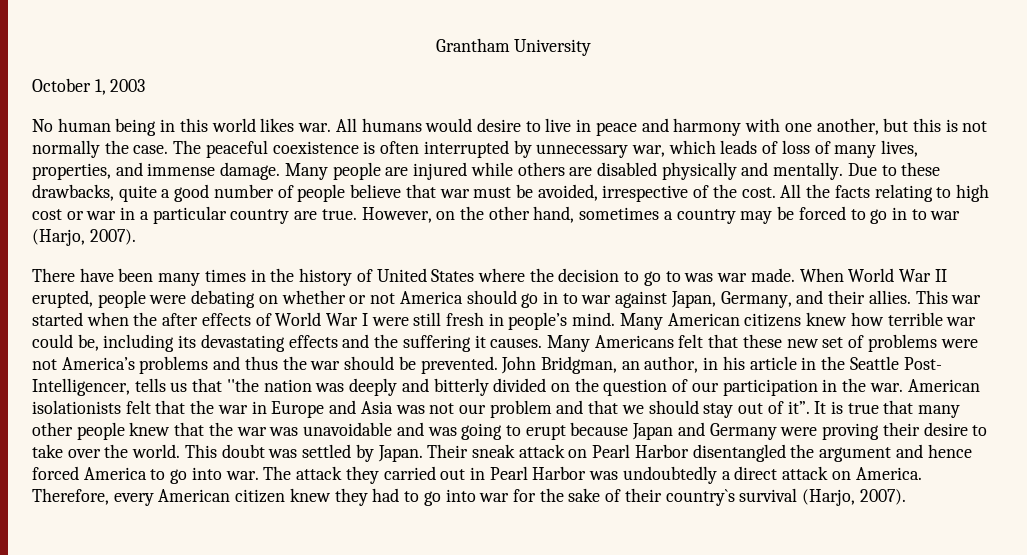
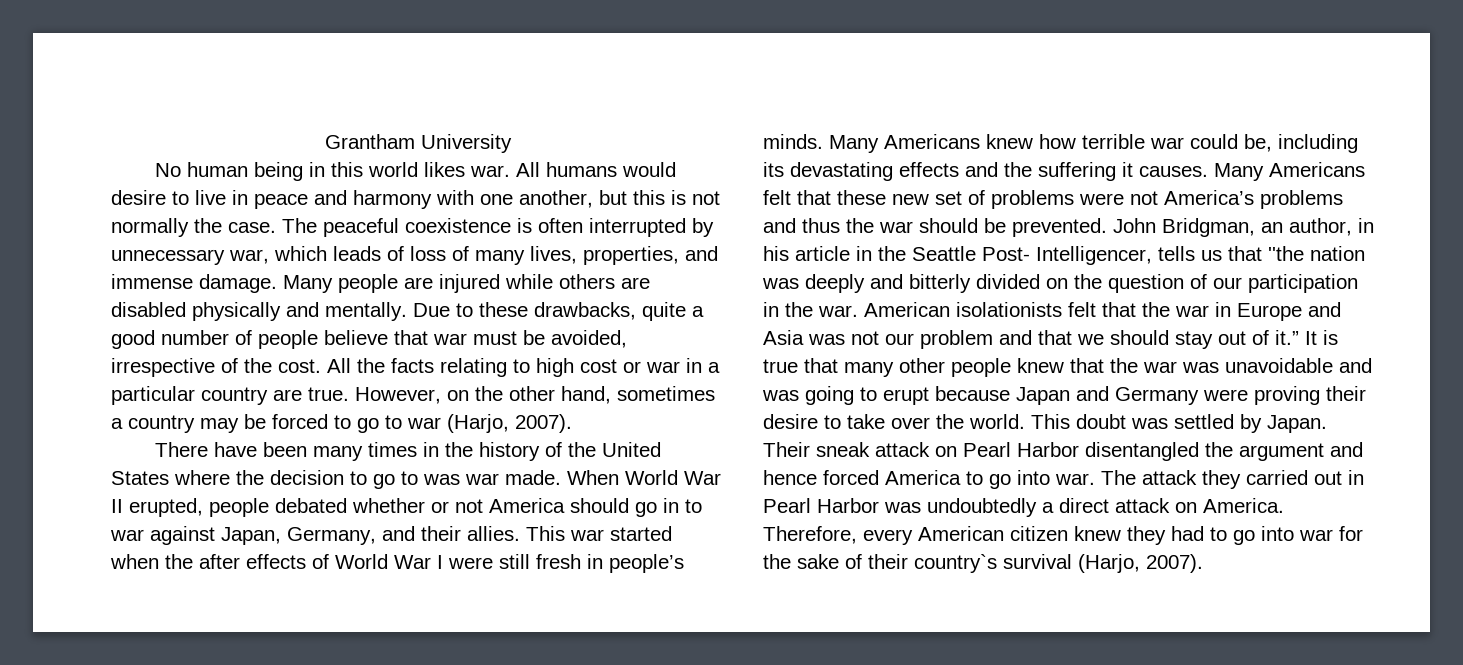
- October 1, 2003
- However, on the other hand, sometimes a country may be forced to go in to war (Harjo, 2007).
+ However, on the other hand, sometimes a country may be forced to go to war (Harjo, 2007).
- There have been many times in the history of United States where the decision to go to was war made.
+ There have been many times in the history of the United States where the decision to go to was war made.
- When World War II erupted, people were debating on whether or not America should go in to war against Japan, Germany, and their allies.
+ When World War II erupted, people debated whether or not America should go in to war against Japan, Germany, and their allies.
- This war started when the after effects of World War I were still fresh in people’s mind. Many American citizens knew how terrible war could be, including its devastating effects and the suffering it causes.
+ This war started when the after effects of World War I were still fresh in people’s minds. Many Americans knew how terrible war could be, including its devastating effects and the suffering it causes.
- American isolationists felt that the war in Europe and Asia was not our problem and that we should stay out of it”.
+ American isolationists felt that the war in Europe and Asia was not our problem and that we should stay out of it.”

